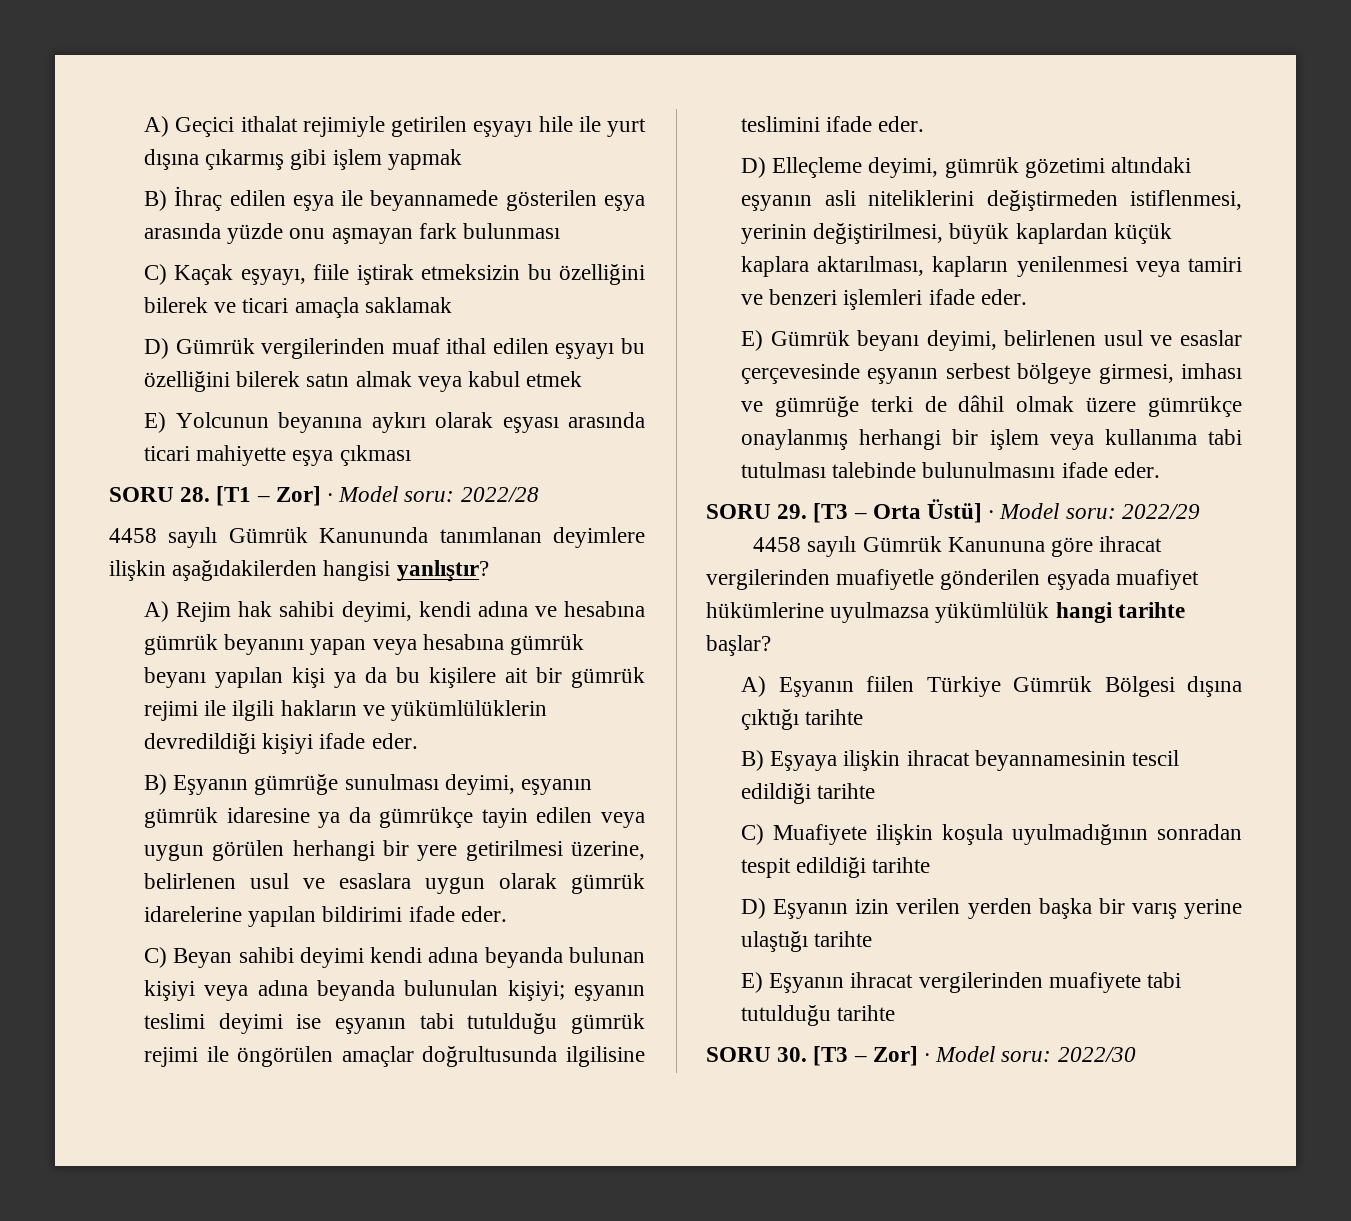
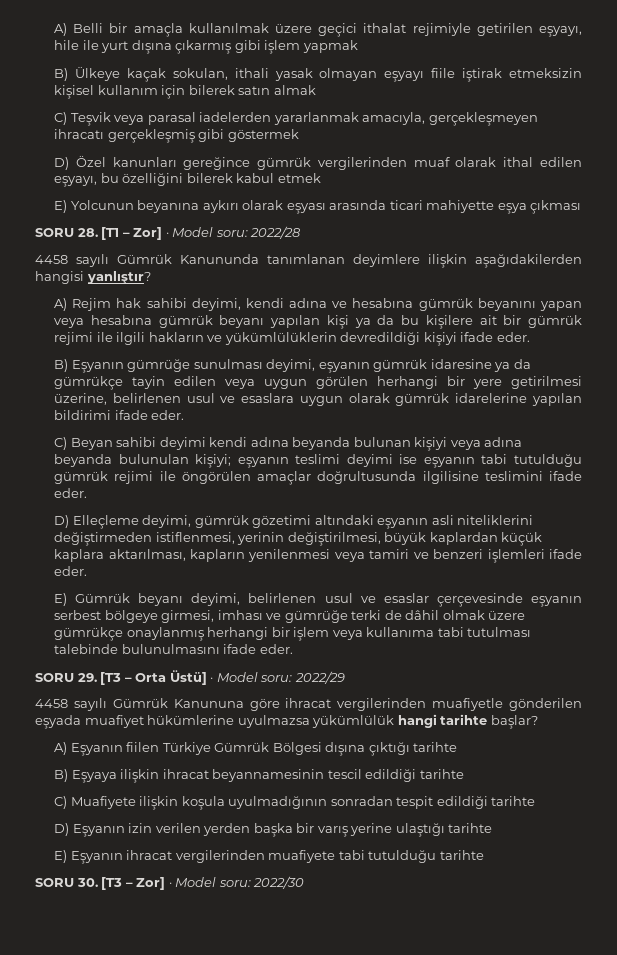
- A) Geçici ithalat rejimiyle getirilen eşyayı hile ile yurt dışına çıkarmış gibi işlem yapmak
+ A) Belli bir amaçla kullanılmak üzere geçici ithalat rejimiyle getirilen eşyayı, hile ile yurt dışına çıkarmış gibi işlem yapmak
- B) İhraç edilen eşya ile beyannamede gösterilen eşya arasında yüzde onu aşmayan fark bulunması
- C) Kaçak eşyayı, fiile iştirak etmeksizin bu özelliğini bilerek ve ticari amaçla saklamak
- D) Gümrük vergilerinden muaf ithal edilen eşyayı bu özelliğini bilerek satın almak veya kabul etmek
+ B) Ülkeye kaçak sokulan, ithali yasak olmayan eşyayı fiile iştirak etmeksizin kişisel kullanım için bilerek satın almak
+ C) Teşvik veya parasal iadelerden yararlanmak amacıyla, gerçekleşmeyen ihracatı gerçekleşmiş gibi göstermek
+ D) Özel kanunları gereğince gümrük vergilerinden muaf olarak ithal edilen eşyayı, bu özelliğini bilerek kabul etmek

